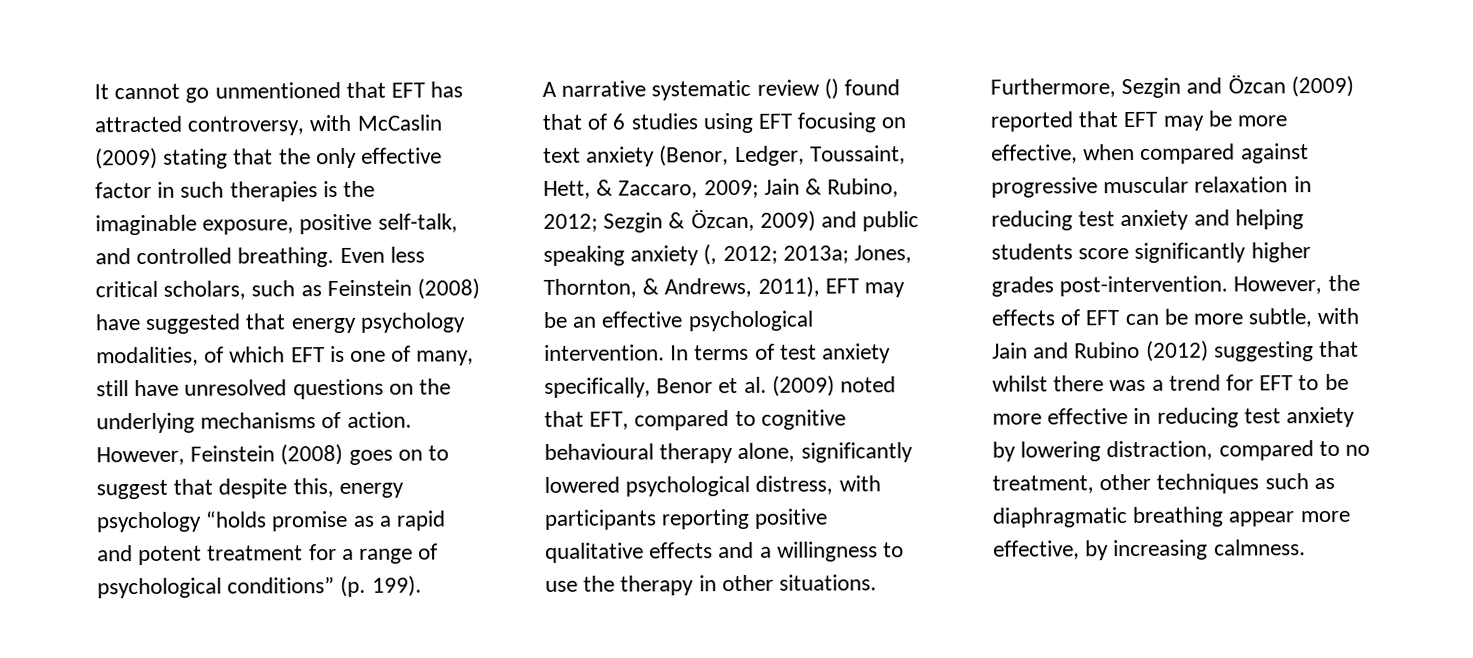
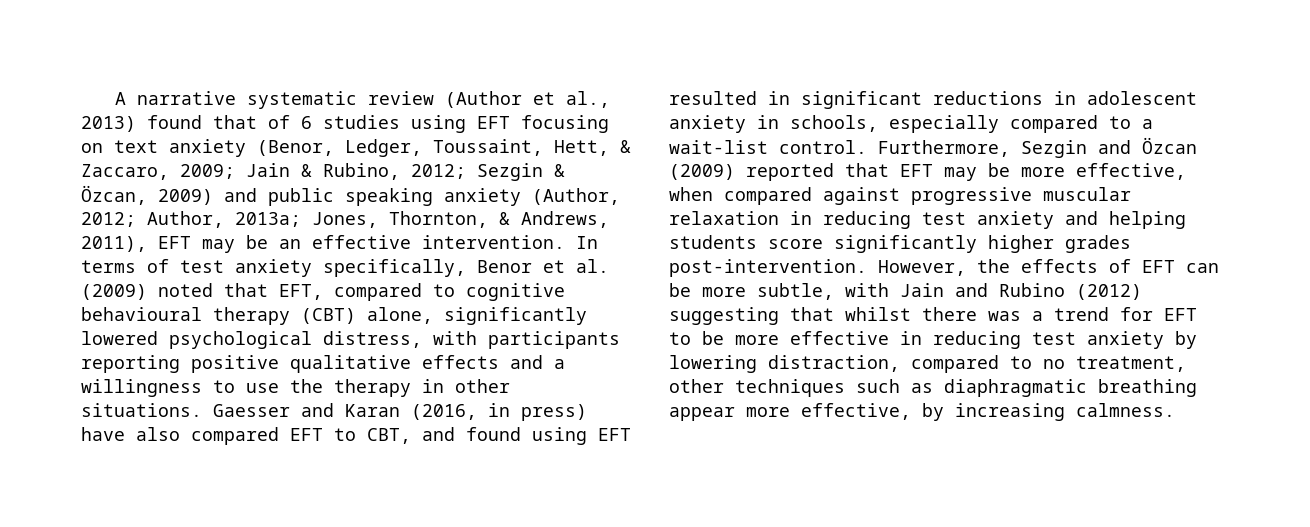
- It cannot go unmentioned that EFT has attracted controversy, with McCaslin (2009) stating that the only effective factor in such therapies is the imaginable exposure, positive self-talk, and controlled breathing. Even less critical scholars, such as Feinstein (2008) have suggested that energy psychology modalities, of which EFT is one of many, still have unresolved questions on the underlying mechanisms of action. However, Feinstein (2008) goes on to suggest that despite this, energy psychology “holds promise as a rapid and potent treatment for a range of psychological conditions” (p. 199).
- A narrative systematic review () found that of 6 studies using EFT focusing on text anxiety (Benor, Ledger, Toussaint, Hett, & Zaccaro, 2009; Jain & Rubino, 2012; Sezgin & Özcan, 2009) and public speaking anxiety (, 2012; 2013a; Jones, Thornton, & Andrews, 2011), EFT may be an effective psychological intervention.
+ A narrative systematic review (Author et al., 2013) found that of 6 studies using EFT focusing on text anxiety (Benor, Ledger, Toussaint, Hett, & Zaccaro, 2009; Jain & Rubino, 2012; Sezgin & Özcan, 2009) and public speaking anxiety (Author, 2012; Author, 2013a; Jones, Thornton, & Andrews, 2011), EFT may be an effective intervention.
- In terms of test anxiety specifically, Benor et al. (2009) noted that EFT, compared to cognitive behavioural therapy alone, significantly lowered psychological distress, with participants reporting positive qualitative effects and a willingness to use the therapy in other situations.
+ In terms of test anxiety specifically, Benor et al. (2009) noted that EFT, compared to cognitive behavioural therapy (CBT) alone, significantly lowered psychological distress, with participants reporting positive qualitative effects and a willingness to use the therapy in other situations.
+ Gaesser and Karan (2016, in press) have also compared EFT to CBT, and found using EFT resulted in significant reductions in adolescent anxiety in schools, especially compared to a wait-list control.

